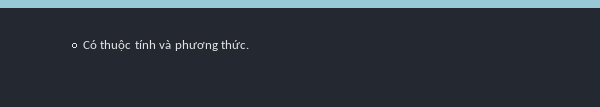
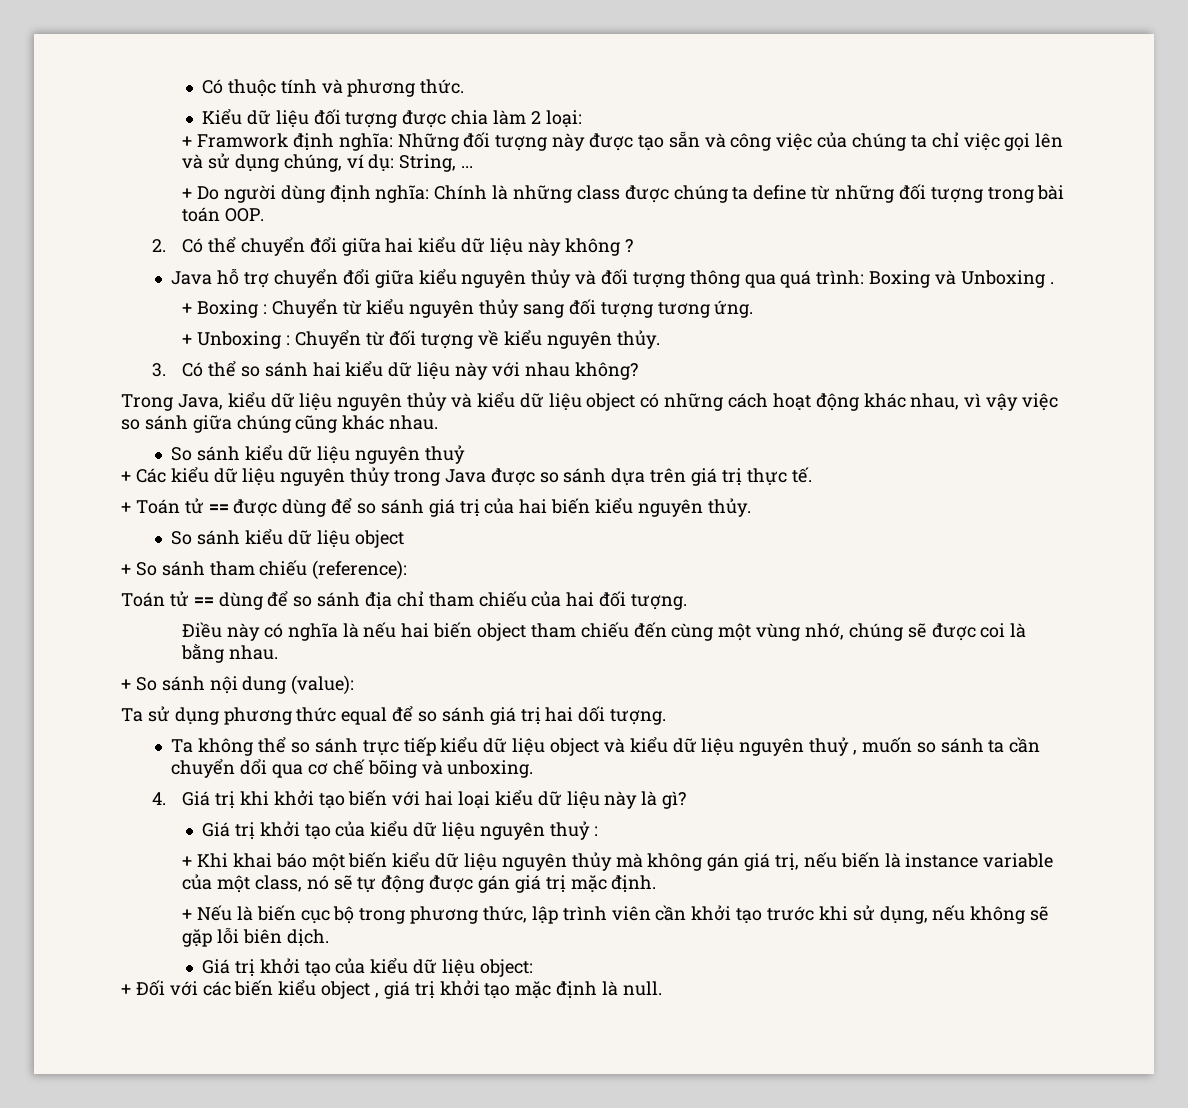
+ Kiểu dữ liệu đối tượng được chia làm 2 loại:
+ + Framwork định nghĩa: Những đối tượng này được tạo sẵn và công việc của chúng ta chỉ việc gọi lên và sử dụng chúng, ví dụ: String, ...
+ + Do người dùng định nghĩa: Chính là những class được chúng ta define từ những đối tượng trong bài toán OOP.
+ 2. Có thể chuyển đổi giữa hai kiểu dữ liệu này không ?
+ Java hỗ trợ chuyển đổi giữa kiểu nguyên thủy và đối tượng thông qua quá trình: Boxing và Unboxing .
+ + Boxing : Chuyển từ kiểu nguyên thủy sang đối tượng tương ứng.
+ + Unboxing : Chuyển từ đối tượng về kiểu nguyên thủy.
+ 3. Có thể so sánh hai kiểu dữ liệu này với nhau không?
+ Trong Java, kiểu dữ liệu nguyên thủy và kiểu dữ liệu object có những cách hoạt động khác nhau, vì vậy việc so sánh giữa chúng cũng khác nhau.
+ So sánh kiểu dữ liệu nguyên thuỷ
+ + Các kiểu dữ liệu nguyên thủy trong Java được so sánh dựa trên giá trị thực tế.
+ + Toán tử == được dùng để so sánh giá trị của hai biến kiểu nguyên thủy.
+ So sánh kiểu dữ liệu object
+ + So sánh tham chiếu (reference):
+ Toán tử == dùng để so sánh địa chỉ tham chiếu của hai đối tượng.
+ Điều này có nghĩa là nếu hai biến object tham chiếu đến cùng một vùng nhớ, chúng sẽ được coi là bằng nhau.
+ + So sánh nội dung (value):
+ Ta sử dụng phương thức equal để so sánh giá trị hai dối tượng.
+ Ta không thể so sánh trực tiếp kiểu dữ liệu object và kiểu dữ liệu nguyên thuỷ , muốn so sánh ta cần chuyển dổi qua cơ chế bõing và unboxing.
+ 4. Giá trị khi khởi tạo biến với hai loại kiểu dữ liệu này là gì?
+ Giá trị khởi tạo của kiểu dữ liệu nguyên thuỷ :
+ + Khi khai báo một biến kiểu dữ liệu nguyên thủy mà không gán giá trị, nếu biến là instance variable của một class, nó sẽ tự động được gán giá trị mặc định.
+ + Nếu là biến cục bộ trong phương thức, lập trình viên cần khởi tạo trước khi sử dụng, nếu không sẽ gặp lỗi biên dịch.
+ Giá trị khởi tạo của kiểu dữ liệu object:
+ + Đối với các biến kiểu object , giá trị khởi tạo mặc định là null.

